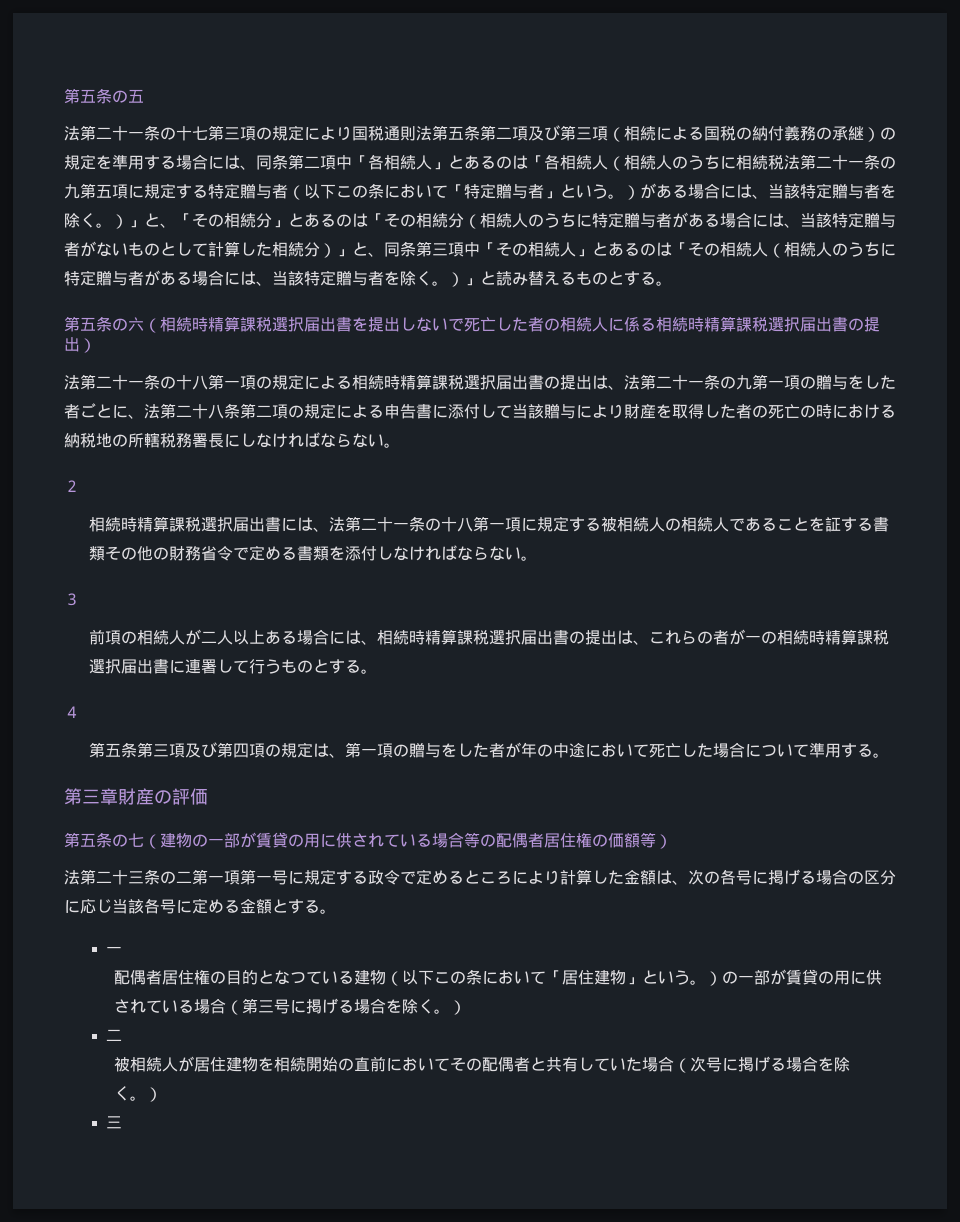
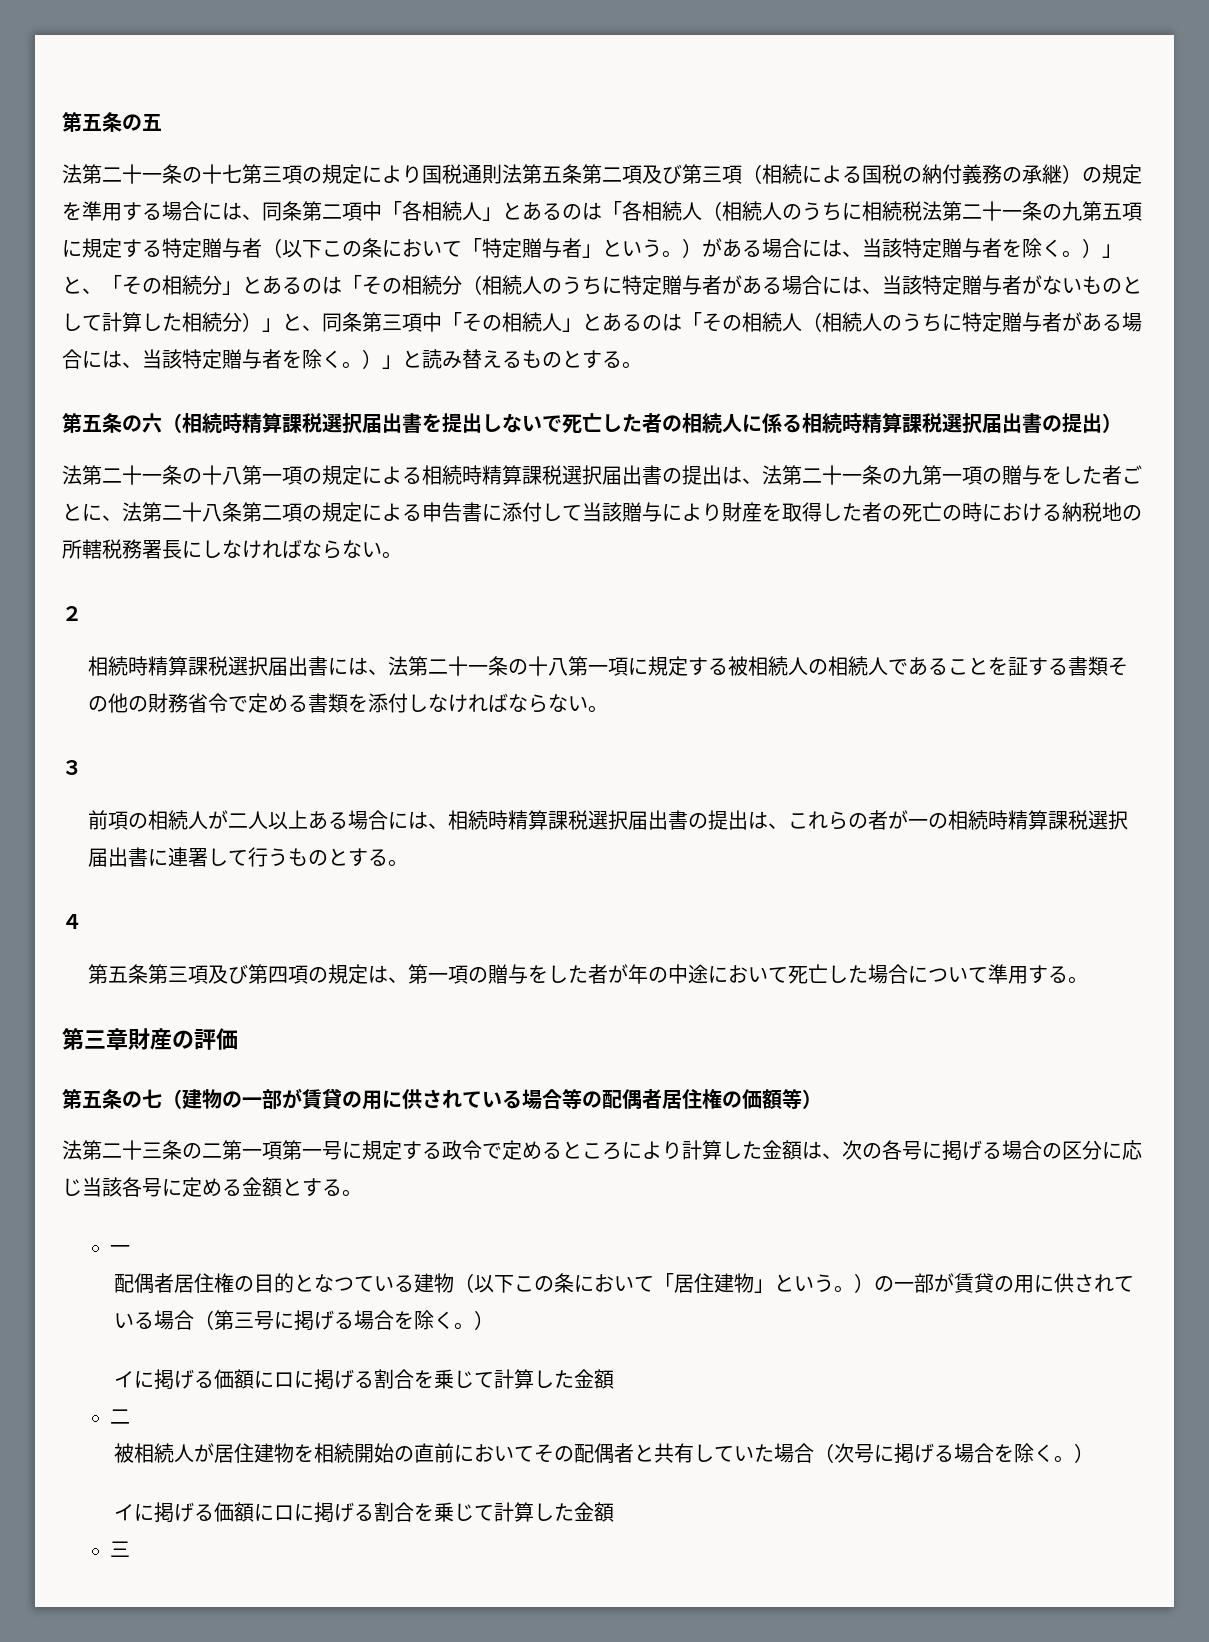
  配偶者居住権の目的となつている建物（以下この条において「居住建物」という。）の一部が賃貸の用に供されている場合（第三号に掲げる場合を除く。）
+ イに掲げる価額にロに掲げる割合を乗じて計算した金額
  被相続人が居住建物を相続開始の直前においてその配偶者と共有していた場合（次号に掲げる場合を除く。）
+ イに掲げる価額にロに掲げる割合を乗じて計算した金額

